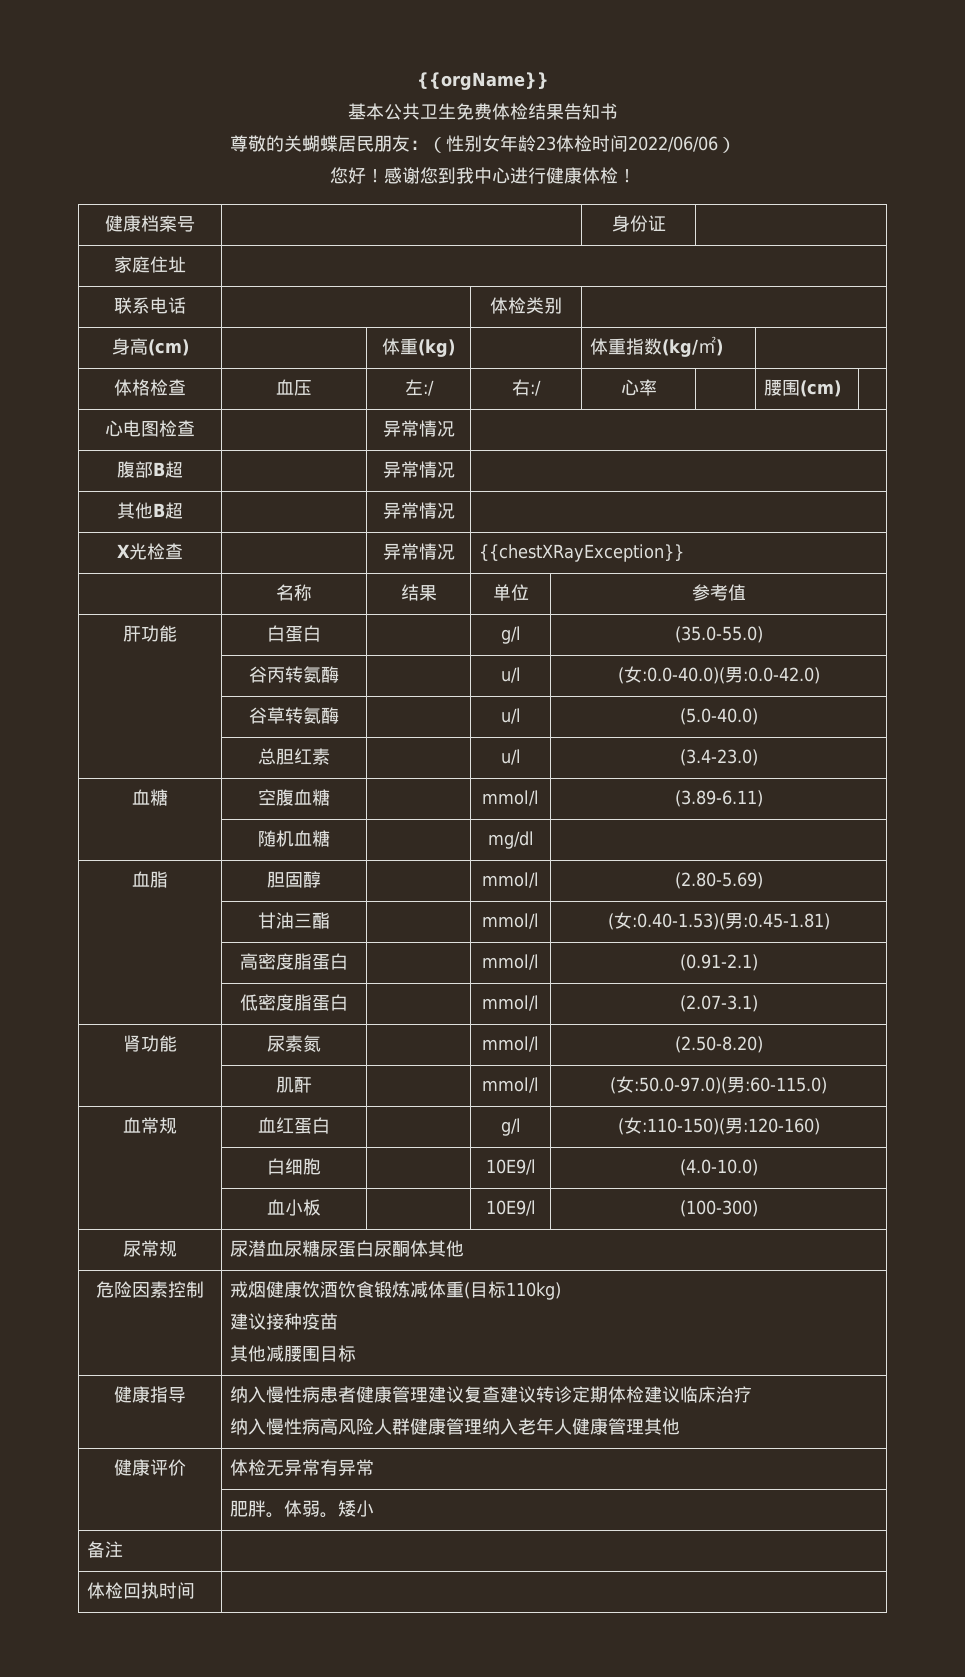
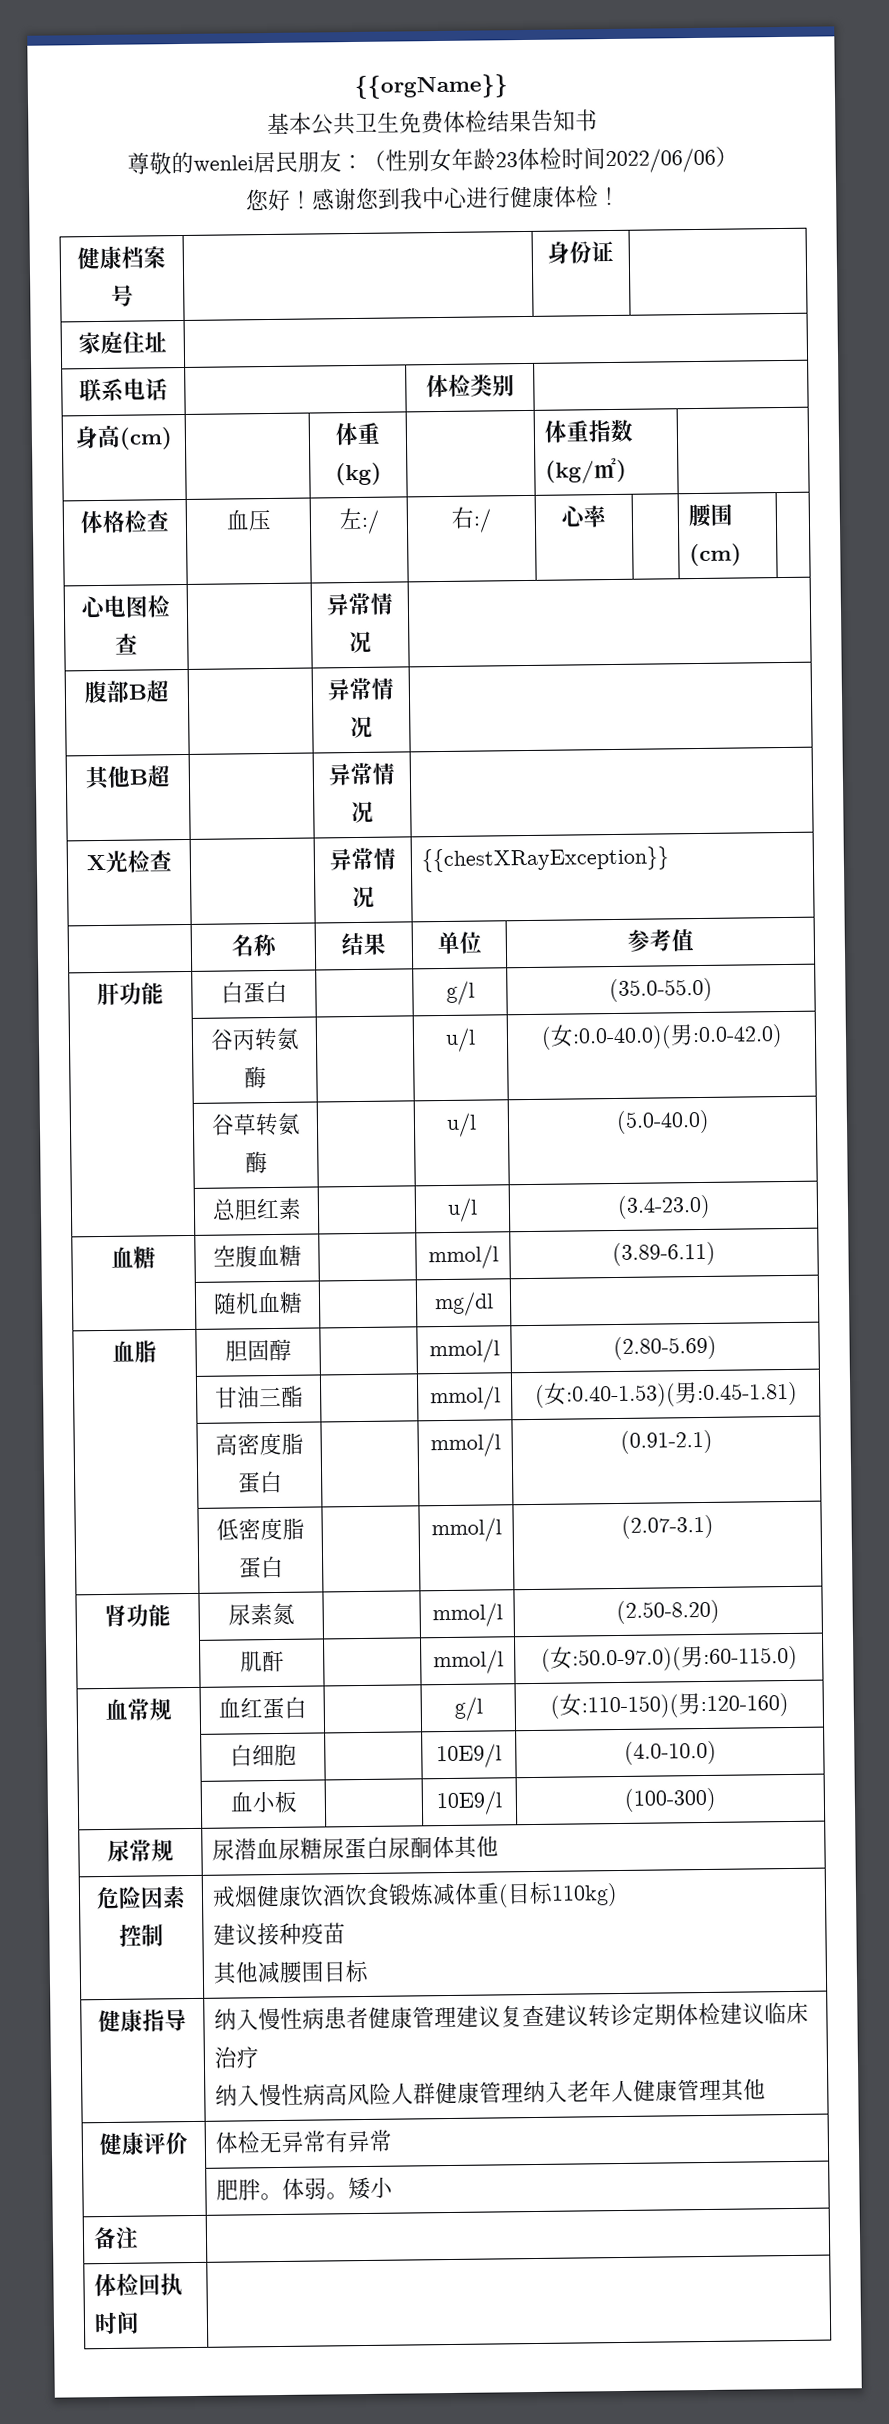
- 尊敬的关蝴蝶居民朋友：（性别女年龄23体检时间2022/06/06）
+ 尊敬的wenlei居民朋友：（性别女年龄23体检时间2022/06/06）

